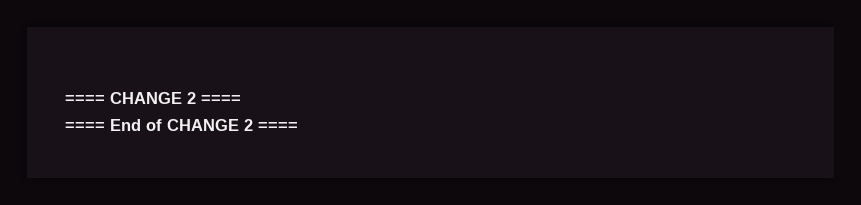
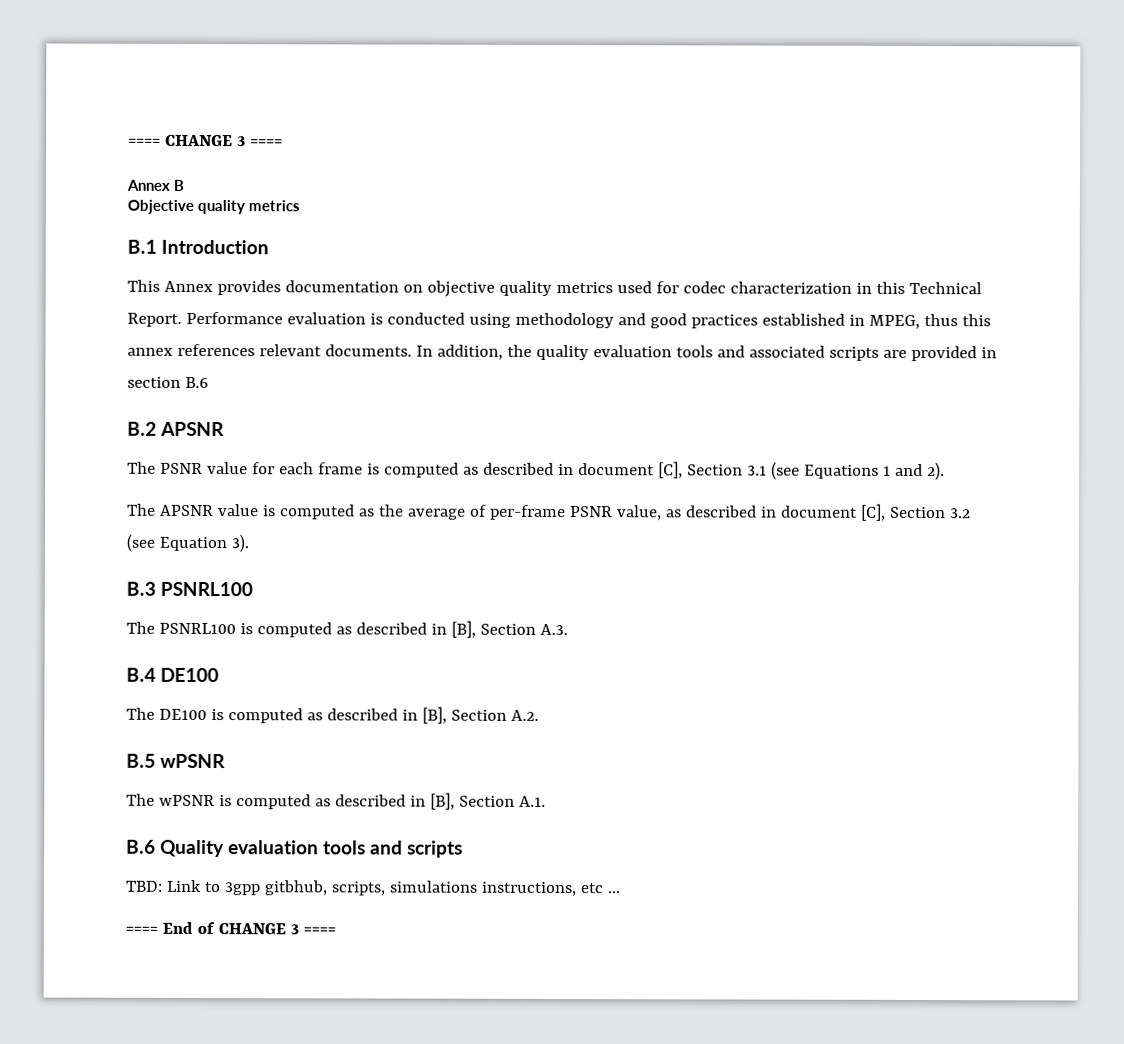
- ==== CHANGE 2 ====
+ ==== CHANGE 3 ====
+ Annex B
+ Objective quality metrics
+ B.1 Introduction
+ This Annex provides documentation on objective quality metrics used for codec characterization in this Technical Report. Performance evaluation is conducted using methodology and good practices established in MPEG, thus this annex references relevant documents. In addition, the quality evaluation tools and associated scripts are provided in section B.6
+ B.2 APSNR
+ The PSNR value for each frame is computed as described in document [C], Section 3.1 (see Equations 1 and 2).
+ The APSNR value is computed as the average of per-frame PSNR value, as described in document [C], Section 3.2 (see Equation 3).
+ B.3 PSNRL100
+ The PSNRL100 is computed as described in [B], Section A.3.
+ B.4 DE100
+ The DE100 is computed as described in [B], Section A.2.
+ B.5 wPSNR
+ The wPSNR is computed as described in [B], Section A.1.
+ B.6 Quality evaluation tools and scripts
+ TBD: Link to 3gpp gitbhub, scripts, simulations instructions, etc …
- ==== End of CHANGE 2 ====
+ ==== End of CHANGE 3 ====

